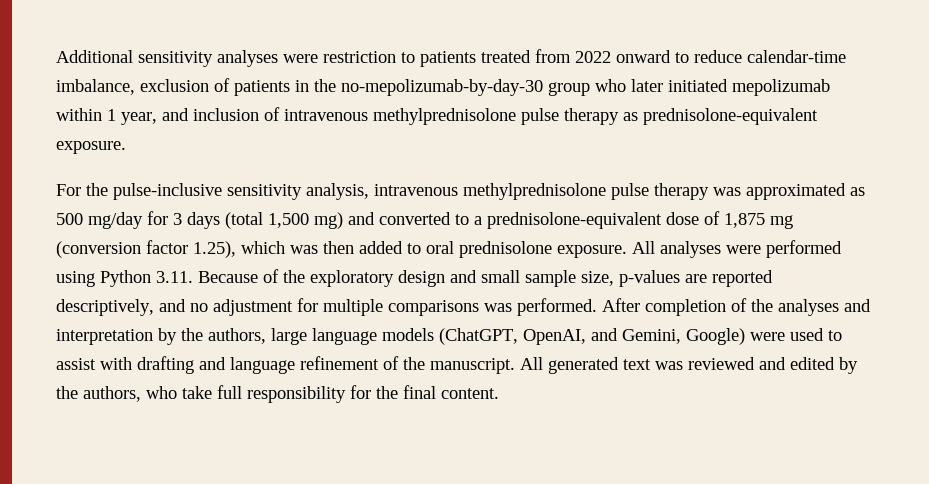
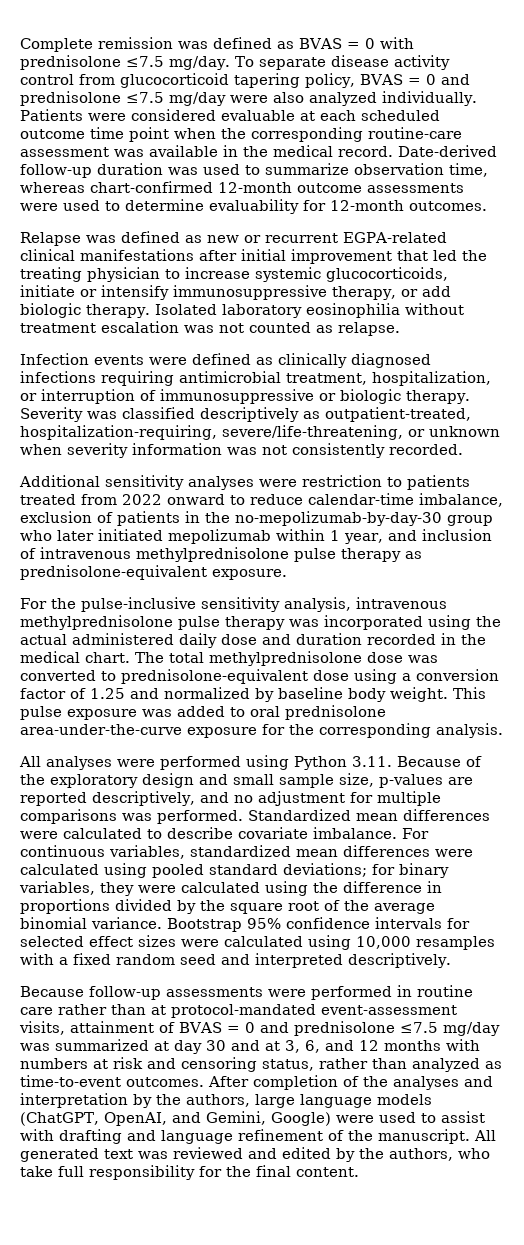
+ Complete remission was defined as BVAS = 0 with prednisolone ≤7.5 mg/day. To separate disease activity control from glucocorticoid tapering policy, BVAS = 0 and prednisolone ≤7.5 mg/day were also analyzed individually. Patients were considered evaluable at each scheduled outcome time point when the corresponding routine-care assessment was available in the medical record. Date-derived follow-up duration was used to summarize observation time, whereas chart-confirmed 12-month outcome assessments were used to determine evaluability for 12-month outcomes.
+ Relapse was defined as new or recurrent EGPA-related clinical manifestations after initial improvement that led the treating physician to increase systemic glucocorticoids, initiate or intensify immunosuppressive therapy, or add biologic therapy. Isolated laboratory eosinophilia without treatment escalation was not counted as relapse.
+ Infection events were defined as clinically diagnosed infections requiring antimicrobial treatment, hospitalization, or interruption of immunosuppressive or biologic therapy. Severity was classified descriptively as outpatient-treated, hospitalization-requiring, severe/life-threatening, or unknown when severity information was not consistently recorded.
- For the pulse-inclusive sensitivity analysis, intravenous methylprednisolone pulse therapy was approximated as 500 mg/day for 3 days (total 1,500 mg) and converted to a prednisolone-equivalent dose of 1,875 mg (conversion factor 1.25), which was then added to oral prednisolone exposure. All analyses were performed using Python 3.11. Because of the exploratory design and small sample size, p-values are reported descriptively, and no adjustment for multiple comparisons was performed.
+ For the pulse-inclusive sensitivity analysis, intravenous methylprednisolone pulse therapy was incorporated using the actual administered daily dose and duration recorded in the medical chart. The total methylprednisolone dose was converted to prednisolone-equivalent dose using a conversion factor of 1.25 and normalized by baseline body weight. This pulse exposure was added to oral prednisolone area-under-the-curve exposure for the corresponding analysis.
+ All analyses were performed using Python 3.11. Because of the exploratory design and small sample size, p-values are reported descriptively, and no adjustment for multiple comparisons was performed.
+ Standardized mean differences were calculated to describe covariate imbalance. For continuous variables, standardized mean differences were calculated using pooled standard deviations; for binary variables, they were calculated using the difference in proportions divided by the square root of the average binomial variance. Bootstrap 95% confidence intervals for selected effect sizes were calculated using 10,000 resamples with a fixed random seed and interpreted descriptively.
+ Because follow-up assessments were performed in routine care rather than at protocol-mandated event-assessment visits, attainment of BVAS = 0 and prednisolone ≤7.5 mg/day was summarized at day 30 and at 3, 6, and 12 months with numbers at risk and censoring status, rather than analyzed as time-to-event outcomes.

